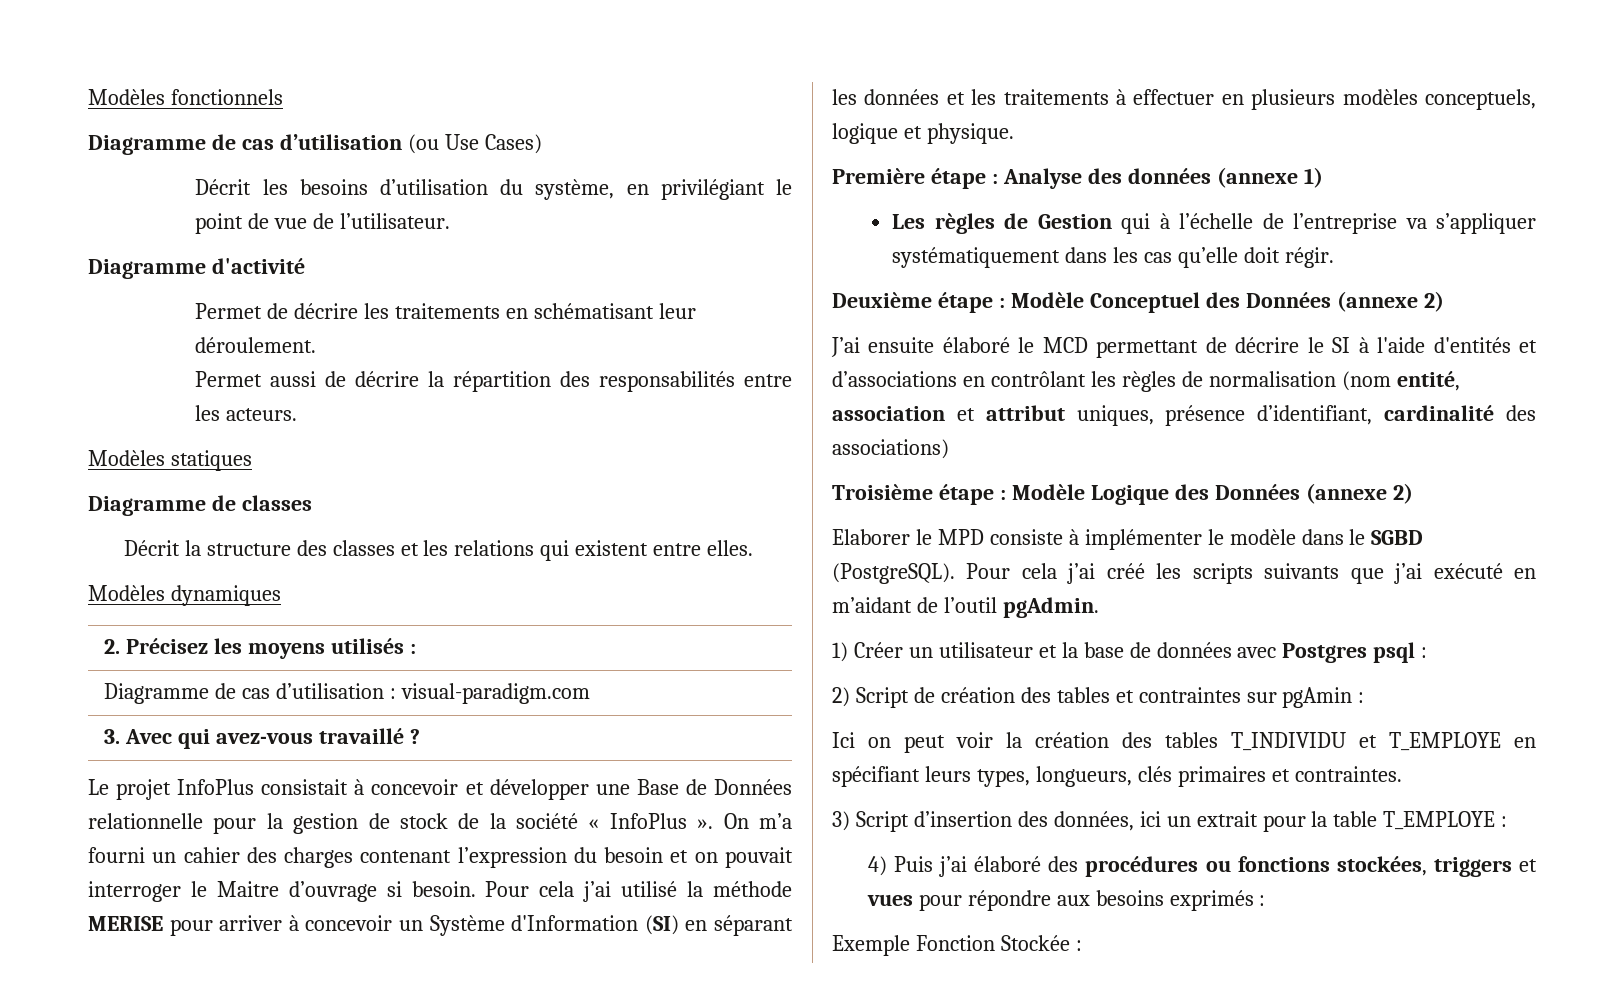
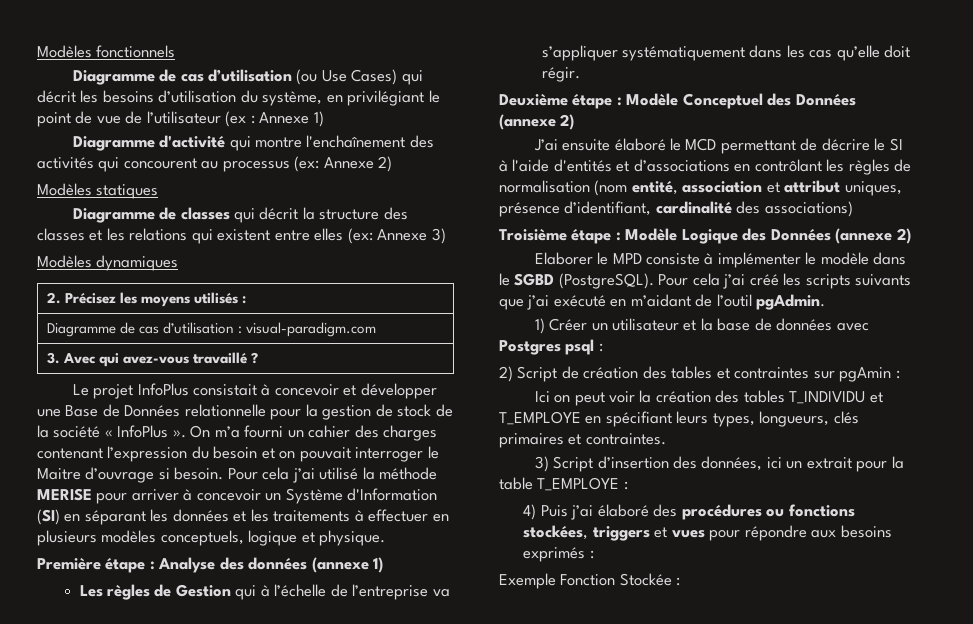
- Diagramme de cas d’utilisation (ou Use Cases)
- Décrit les besoins d’utilisation du système, en privilégiant le point de vue de l’utilisateur.
- Diagramme d'activité
- Permet de décrire les traitements en schématisant leur déroulement.
- Permet aussi de décrire la répartition des responsabilités entre les acteurs.
+ Diagramme de cas d’utilisation (ou Use Cases) qui décrit les besoins d’utilisation du système, en privilégiant le point de vue de l’utilisateur (ex : Annexe 1)
+ Diagramme d'activité qui montre l'enchaînement des activités qui concourent au processus (ex: Annexe 2)
- Diagramme de classes
- Décrit la structure des classes et les relations qui existent entre elles.
+ Diagramme de classes qui décrit la structure des classes et les relations qui existent entre elles (ex: Annexe 3)

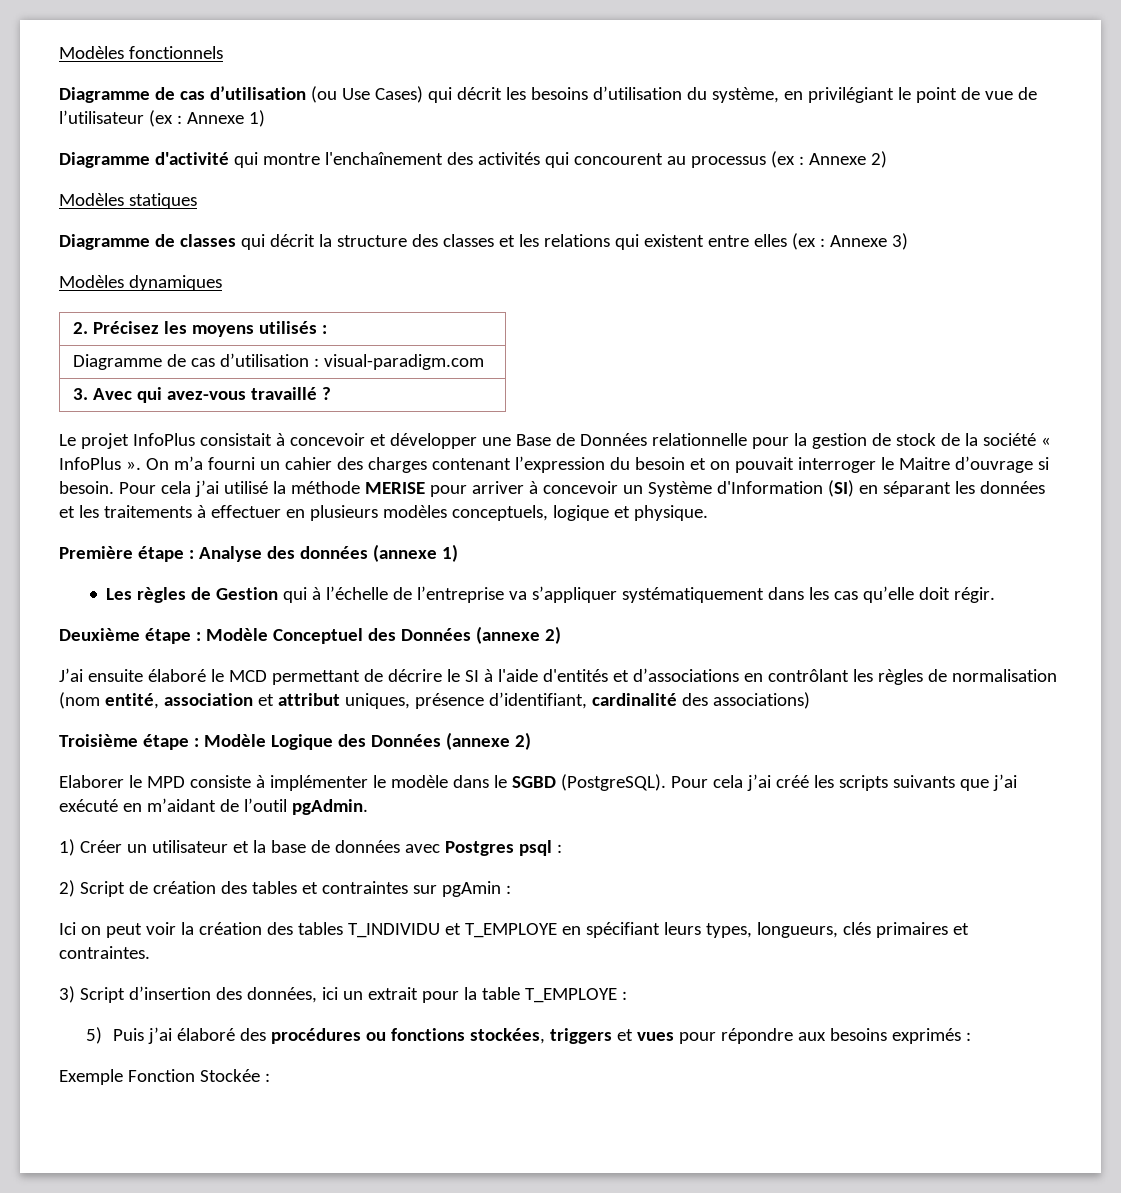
- Diagramme d'activité qui montre l'enchaînement des activités qui concourent au processus (ex: Annexe 2)
+ Diagramme d'activité qui montre l'enchaînement des activités qui concourent au processus (ex : Annexe 2)
- Diagramme de classes qui décrit la structure des classes et les relations qui existent entre elles (ex: Annexe 3)
+ Diagramme de classes qui décrit la structure des classes et les relations qui existent entre elles (ex : Annexe 3)
- 4) Puis j’ai élaboré des procédures ou fonctions stockées, triggers et vues pour répondre aux besoins exprimés :
+ 5) Puis j’ai élaboré des procédures ou fonctions stockées, triggers et vues pour répondre aux besoins exprimés :

